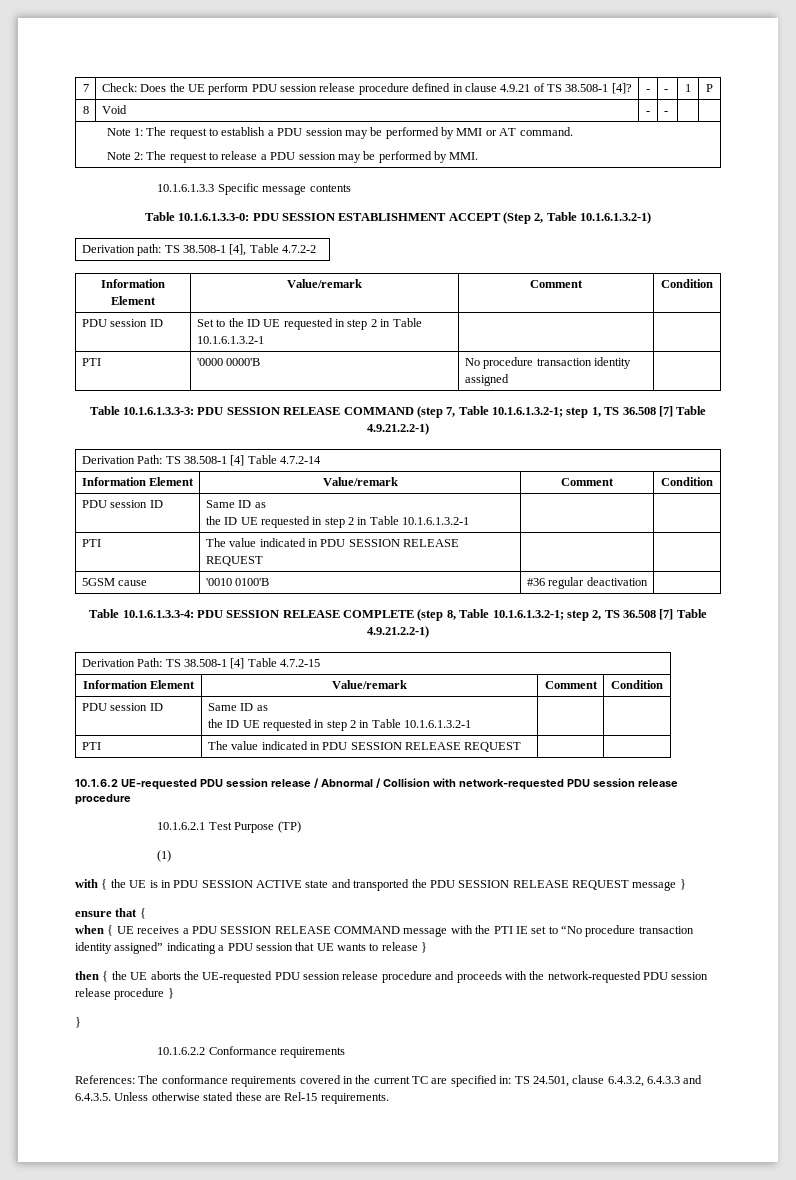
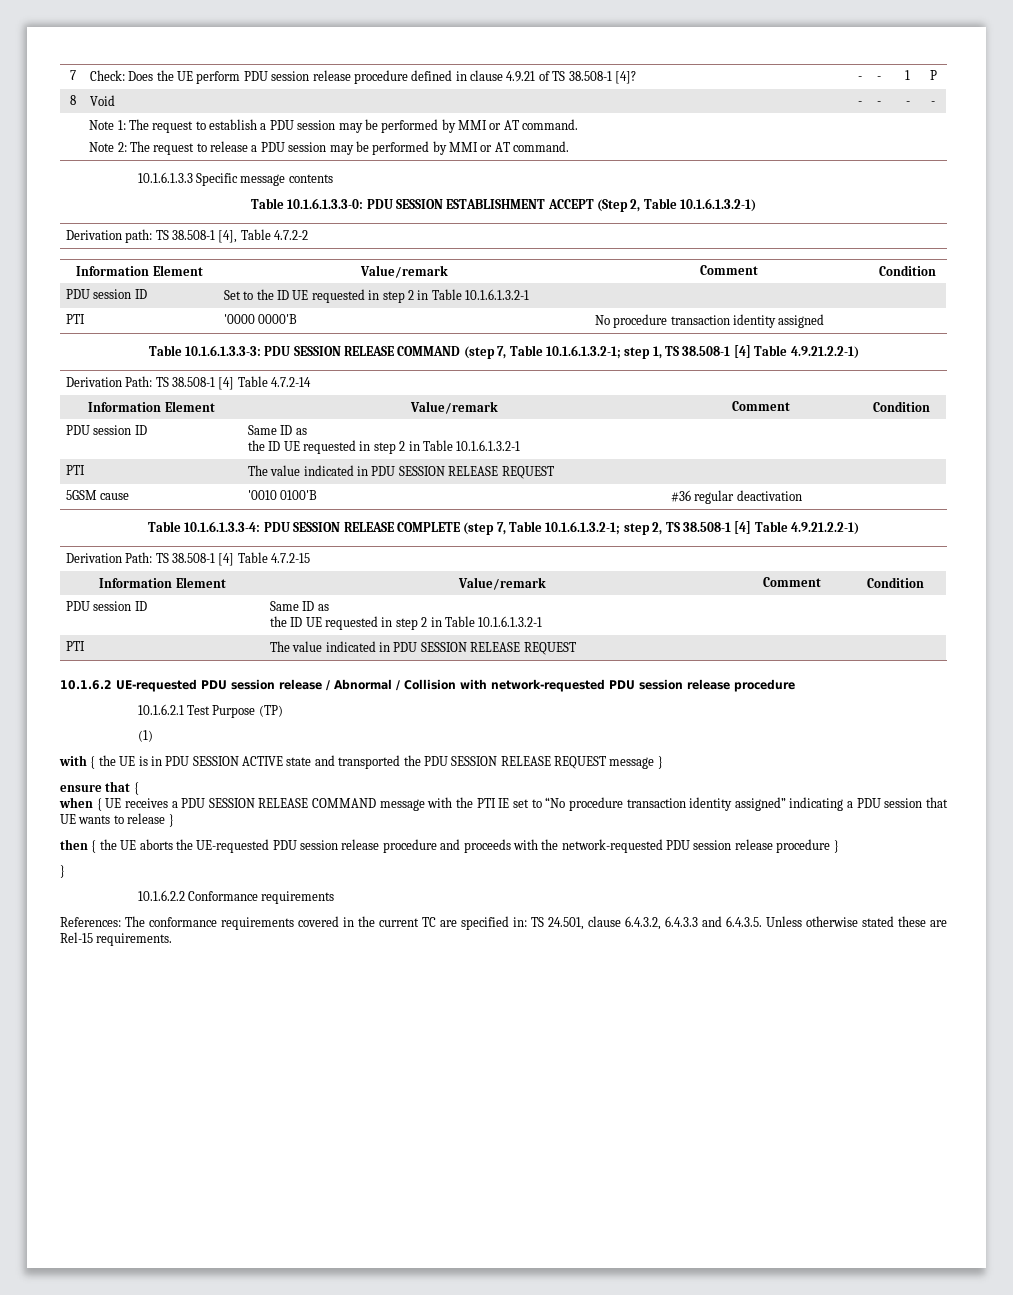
- 8 | Void | - | - | |
+ 8 | Void | - | - | - | -
  Note 1: The request to establish a PDU session may be performed by MMI or AT command.
- Note 2: The request to release a PDU session may be performed by MMI.
+ Note 2: The request to release a PDU session may be performed by MMI or AT command.
- Table 10.1.6.1.3.3-3: PDU SESSION RELEASE COMMAND (step 7, Table 10.1.6.1.3.2-1; step 1, TS 36.508 [7] Table 4.9.21.2.2-1)
+ Table 10.1.6.1.3.3-3: PDU SESSION RELEASE COMMAND (step 7, Table 10.1.6.1.3.2-1; step 1, TS 38.508-1 [4] Table 4.9.21.2.2-1)
- Table 10.1.6.1.3.3-4: PDU SESSION RELEASE COMPLETE (step 8, Table 10.1.6.1.3.2-1; step 2, TS 36.508 [7] Table 4.9.21.2.2-1)
+ Table 10.1.6.1.3.3-4: PDU SESSION RELEASE COMPLETE (step 7, Table 10.1.6.1.3.2-1; step 2, TS 38.508-1 [4] Table 4.9.21.2.2-1)

